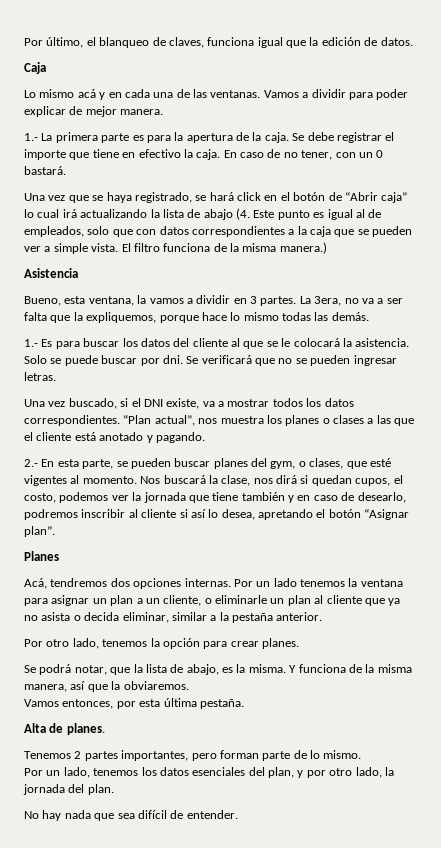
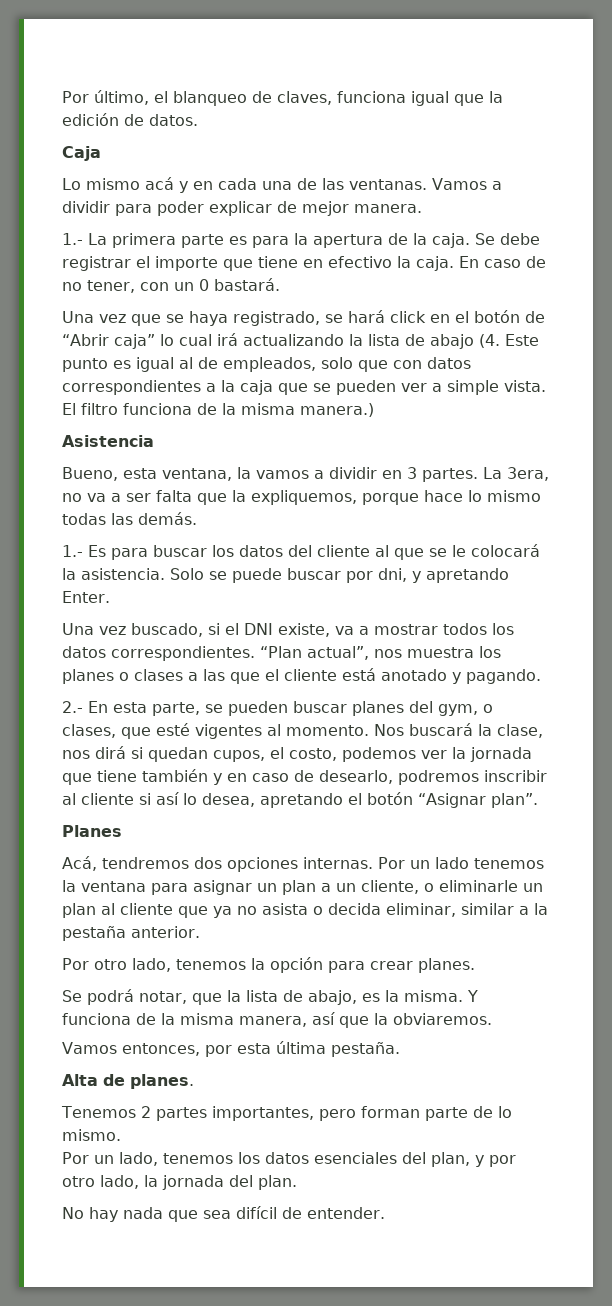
- Solo se puede buscar por dni. Se verificará que no se pueden ingresar letras.
+ Solo se puede buscar por dni, y apretando Enter.

